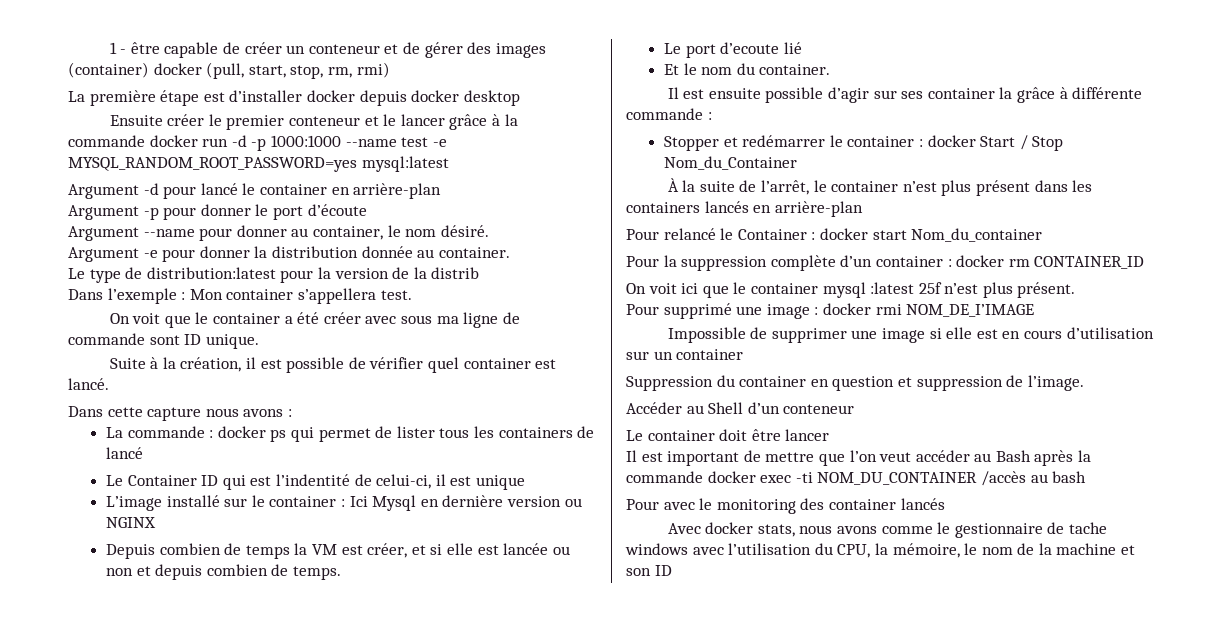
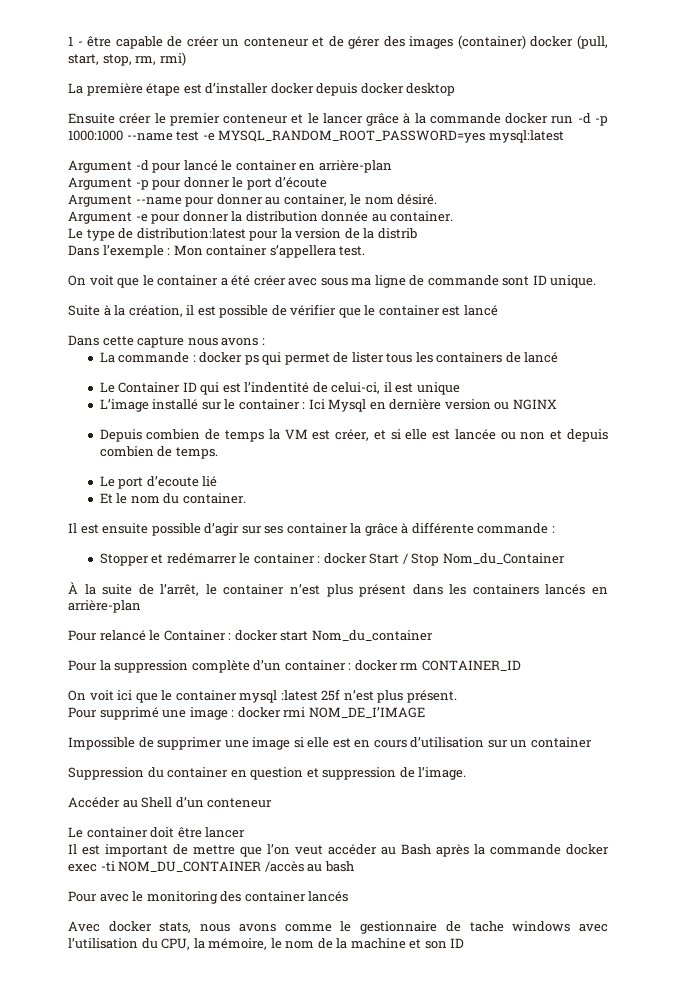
- Suite à la création, il est possible de vérifier quel container est lancé.
+ Suite à la création, il est possible de vérifier que le container est lancé

